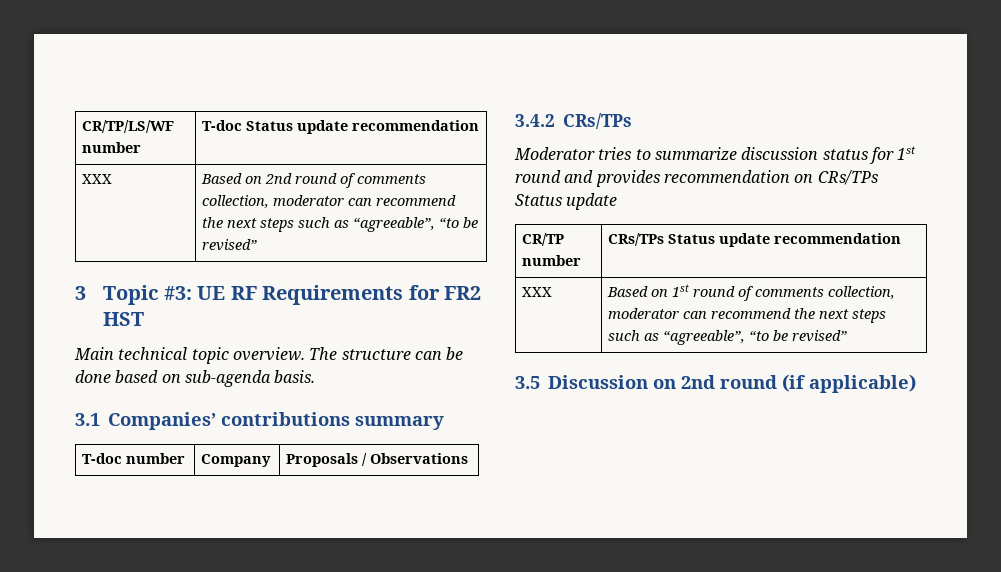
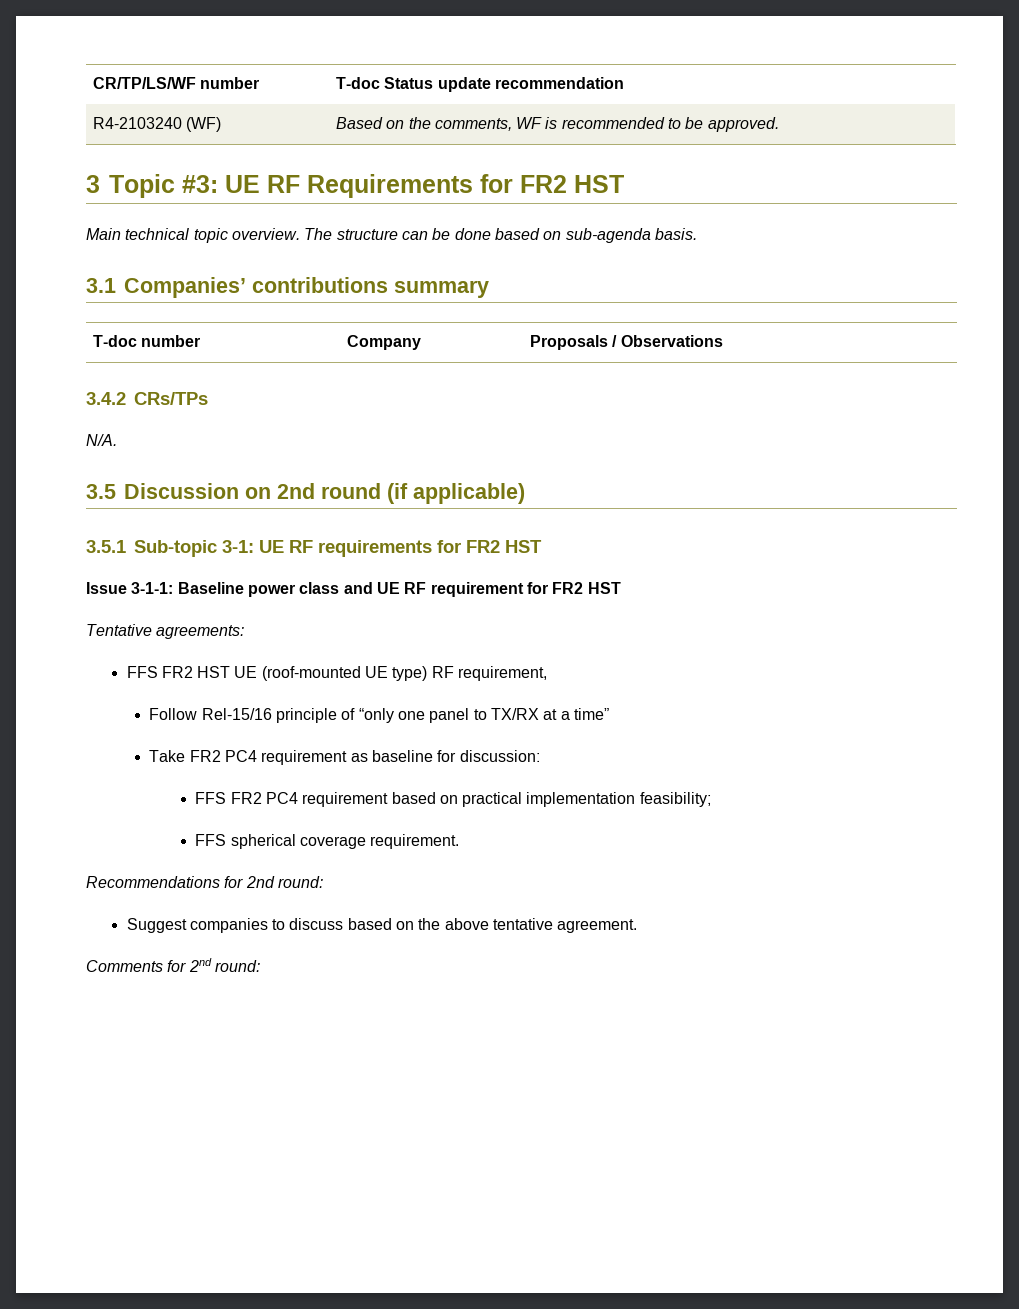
- XXX | Based on 2nd round of comments collection, moderator can recommend the next steps such as “agreeable”, “to be revised”
+ R4-2103240 (WF) | Based on the comments, WF is recommended to be approved.
- Moderator tries to summarize discussion status for 1st round and provides recommendation on CRs/TPs Status update
- CR/TP number | CRs/TPs Status update recommendation
- XXX | Based on 1st round of comments collection, moderator can recommend the next steps such as “agreeable”, “to be revised”
+ N/A.
+ 3.5.1 Sub-topic 3-1: UE RF requirements for FR2 HST
+ Issue 3-1-1: Baseline power class and UE RF requirement for FR2 HST
+ Tentative agreements:
+ FFS FR2 HST UE (roof-mounted UE type) RF requirement,
+ Follow Rel-15/16 principle of “only one panel to TX/RX at a time”
+ Take FR2 PC4 requirement as baseline for discussion:
+ FFS FR2 PC4 requirement based on practical implementation feasibility;
+ FFS spherical coverage requirement.
+ Recommendations for 2nd round:
+ Suggest companies to discuss based on the above tentative agreement.
+ Comments for 2nd round:

